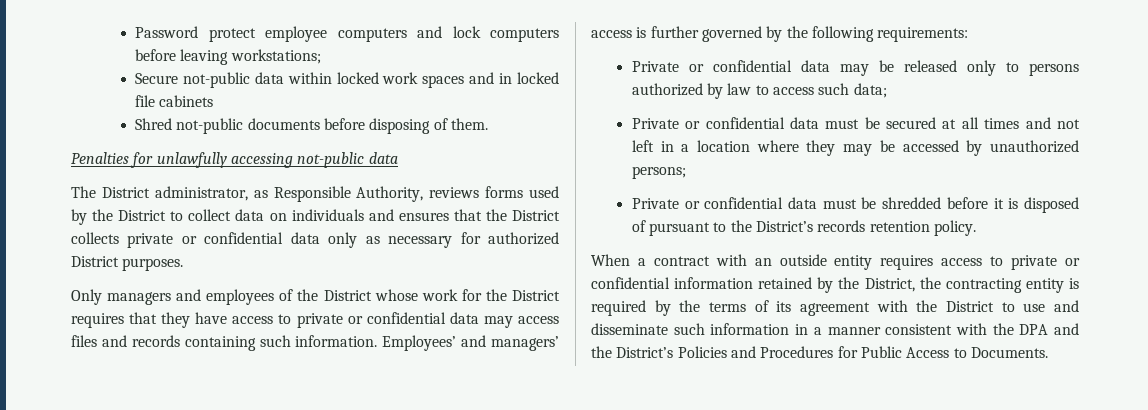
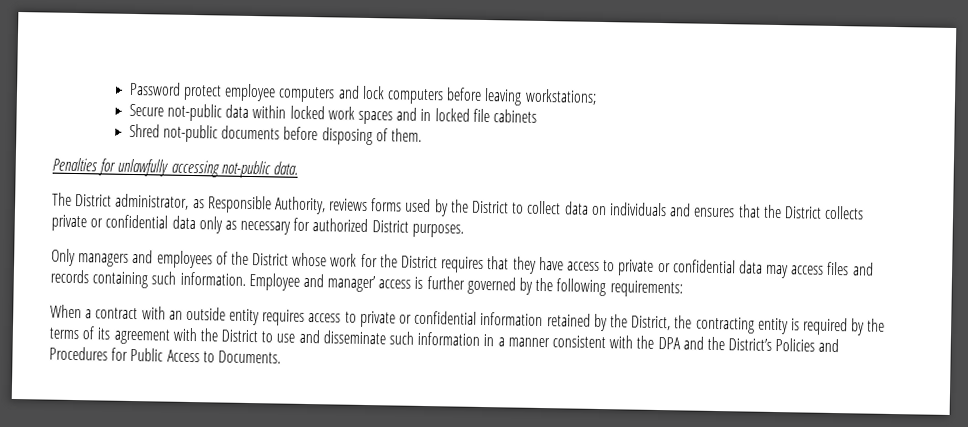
- Penalties for unlawfully accessing not-public data
+ Penalties for unlawfully accessing not-public data.
- Employees’ and managers’ access is further governed by the following requirements:
+ Employee and manager’ access is further governed by the following requirements:
- Private or confidential data may be released only to persons authorized by law to access such data;
- Private or confidential data must be secured at all times and not left in a location where they may be accessed by unauthorized persons;
- Private or confidential data must be shredded before it is disposed of pursuant to the District’s records retention policy.

